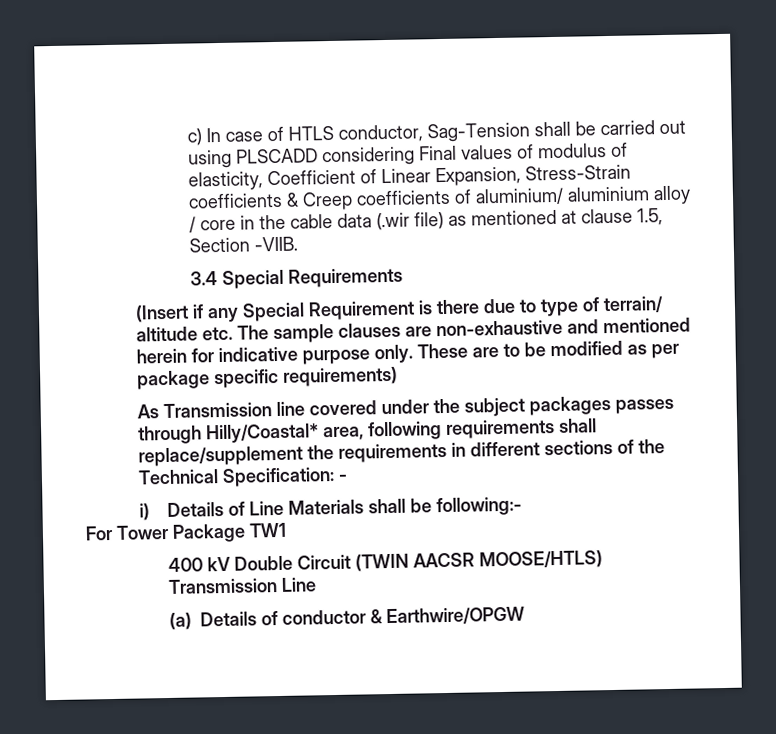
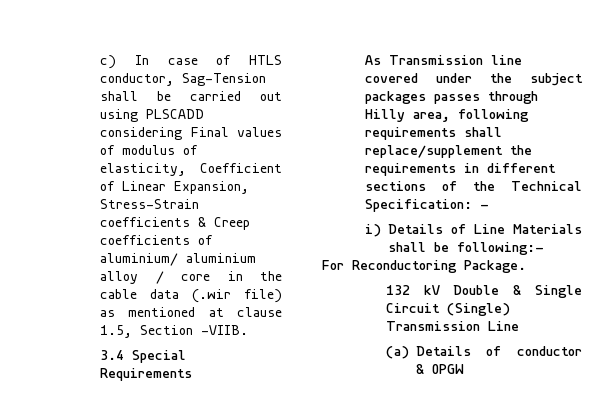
- (Insert if any Special Requirement is there due to type of terrain/ altitude etc. The sample clauses are non-exhaustive and mentioned herein for indicative purpose only. These are to be modified as per package specific requirements)
- As Transmission line covered under the subject packages passes through Hilly/Coastal* area, following requirements shall replace/supplement the requirements in different sections of the Technical Specification: -
+ As Transmission line covered under the subject packages passes through Hilly area, following requirements shall replace/supplement the requirements in different sections of the Technical Specification: -
- For Tower Package TW1
- 400 kV Double Circuit (TWIN AACSR MOOSE/HTLS) Transmission Line
+ For Reconductoring Package.
+ 132 kV Double & Single Circuit (Single) Transmission Line
- (a) Details of conductor & Earthwire/OPGW
+ (a) Details of conductor & OPGW

